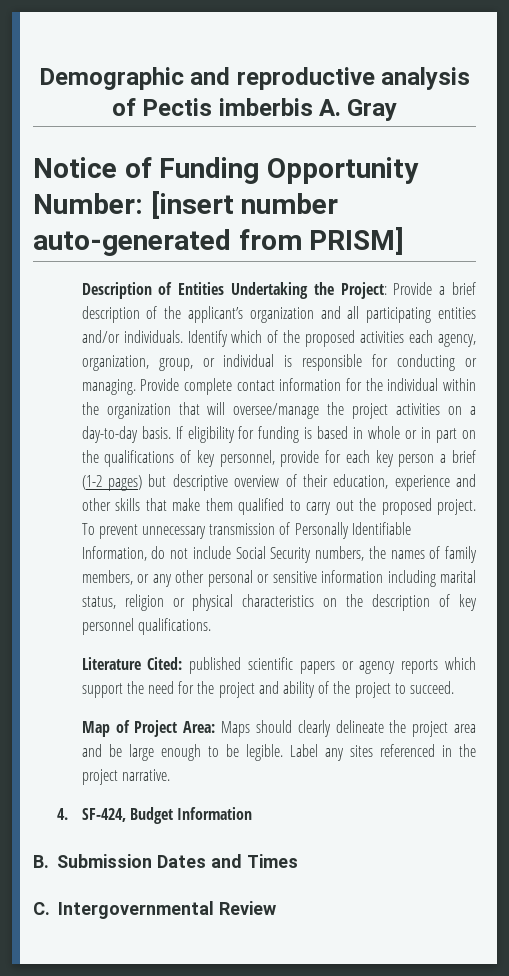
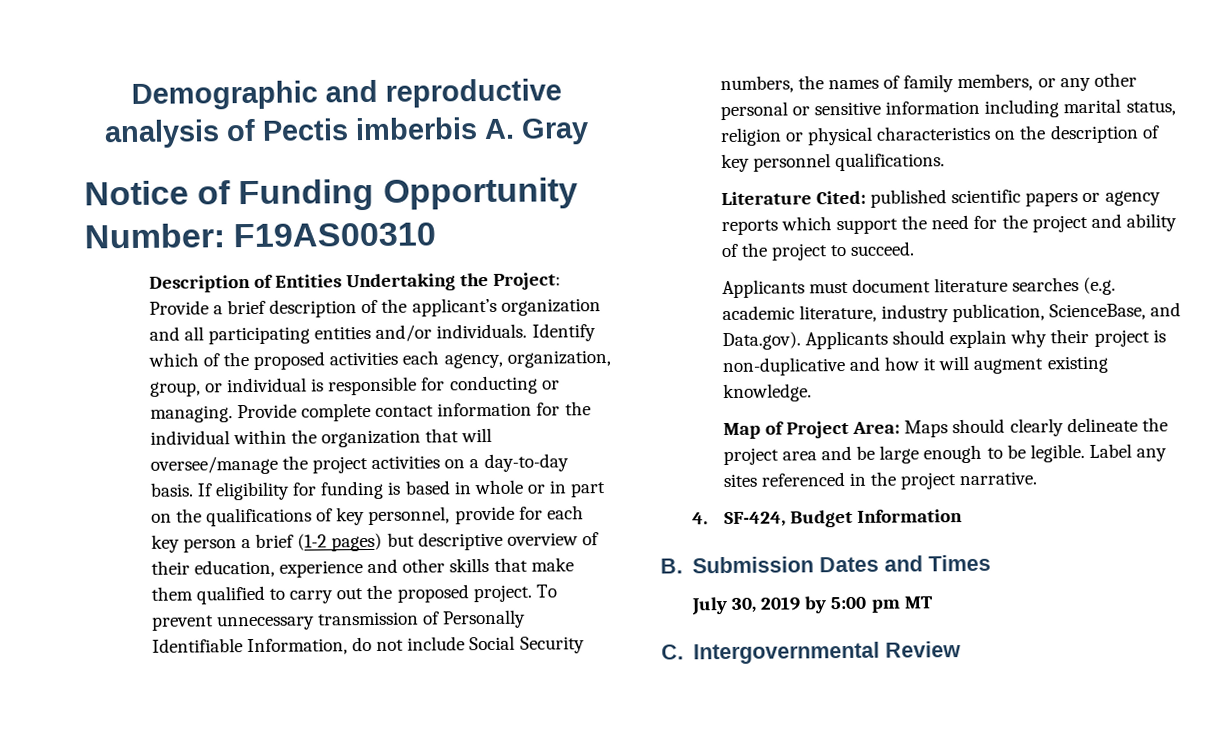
- Notice of Funding Opportunity Number: [insert number auto-generated from PRISM]
+ Notice of Funding Opportunity Number: F19AS00310
+ Applicants must document literature searches (e.g. academic literature, industry publication, ScienceBase, and Data.gov). Applicants should explain why their project is non-duplicative and how it will augment existing knowledge.
+ July 30, 2019 by 5:00 pm MT

